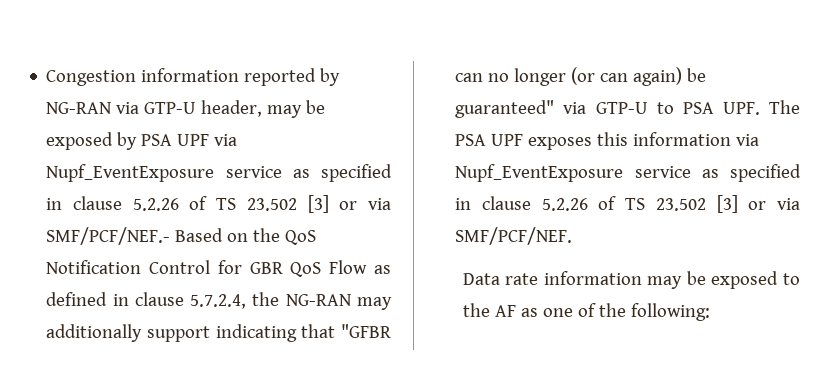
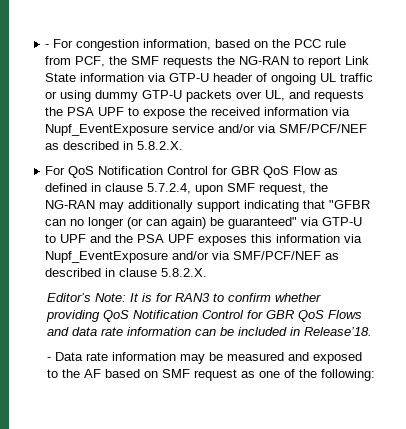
- Congestion information reported by NG-RAN via GTP-U header, may be exposed by PSA UPF via Nupf_EventExposure service as specified in clause 5.2.26 of TS 23.502 [3] or via SMF/PCF/NEF.- Based on the QoS Notification Control for GBR QoS Flow as defined in clause 5.7.2.4, the NG-RAN may additionally support indicating that "GFBR can no longer (or can again) be guaranteed" via GTP-U to PSA UPF. The PSA UPF exposes this information via Nupf_EventExposure service as specified in clause 5.2.26 of TS 23.502 [3] or via SMF/PCF/NEF.
- Data rate information may be exposed to the AF as one of the following:
+ - For congestion information, based on the PCC rule from PCF, the SMF requests the NG-RAN to report Link State information via GTP-U header of ongoing UL traffic or using dummy GTP-U packets over UL, and requests the PSA UPF to expose the received information via Nupf_EventExposure service and/or via SMF/PCF/NEF as described in 5.8.2.X.
+ For QoS Notification Control for GBR QoS Flow as defined in clause 5.7.2.4, upon SMF request, the NG-RAN may additionally support indicating that "GFBR can no longer (or can again) be guaranteed" via GTP-U to UPF and the PSA UPF exposes this information via Nupf_EventExposure and/or via SMF/PCF/NEF as described in clause 5.8.2.X.
+ Editor’s Note: It is for RAN3 to confirm whether providing QoS Notification Control for GBR QoS Flows and data rate information can be included in Release’18.
+ - Data rate information may be measured and exposed to the AF based on SMF request as one of the following:

